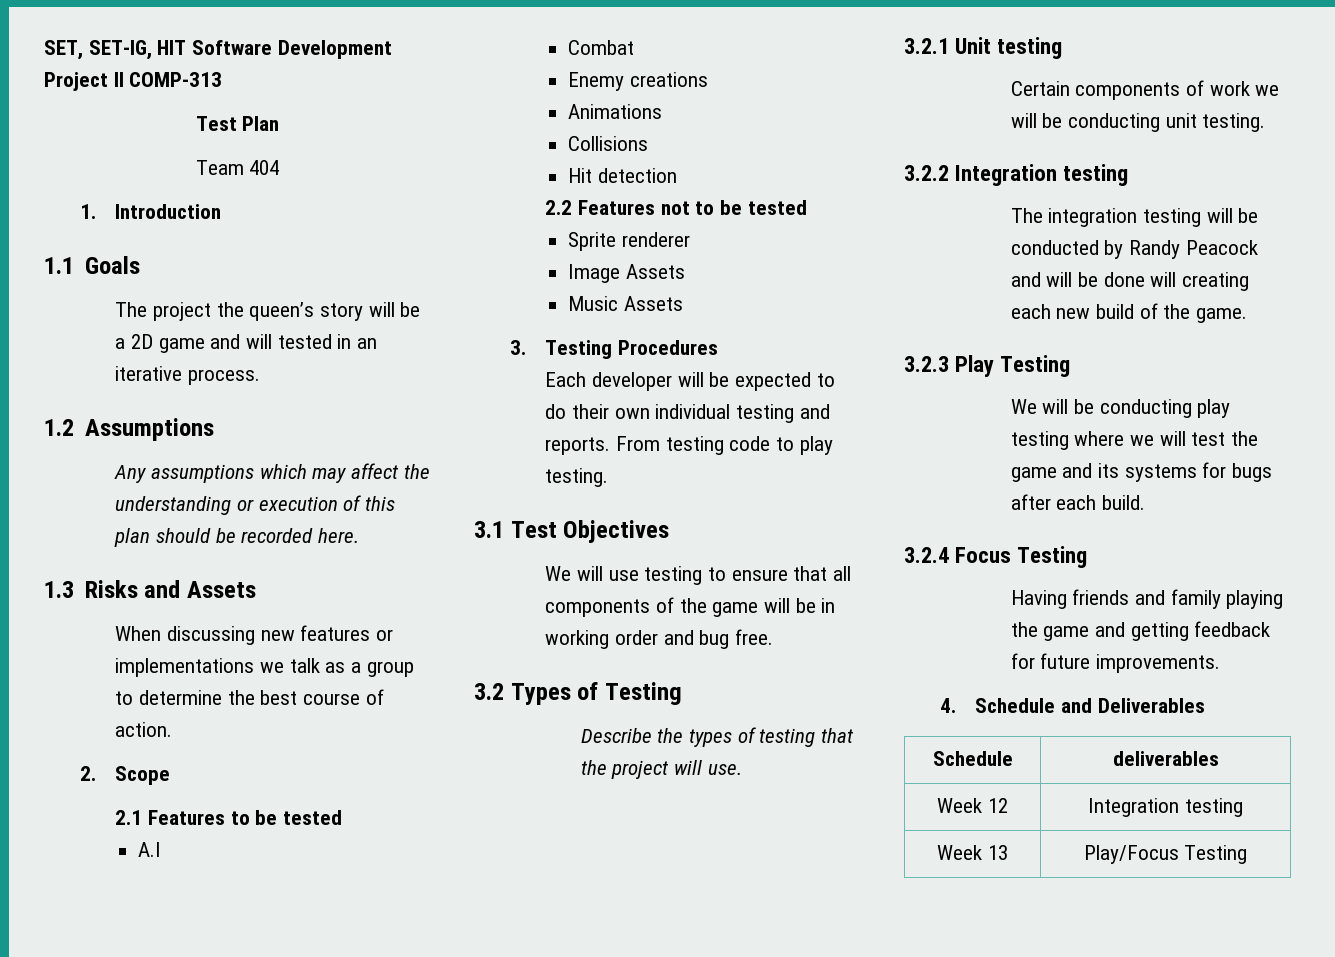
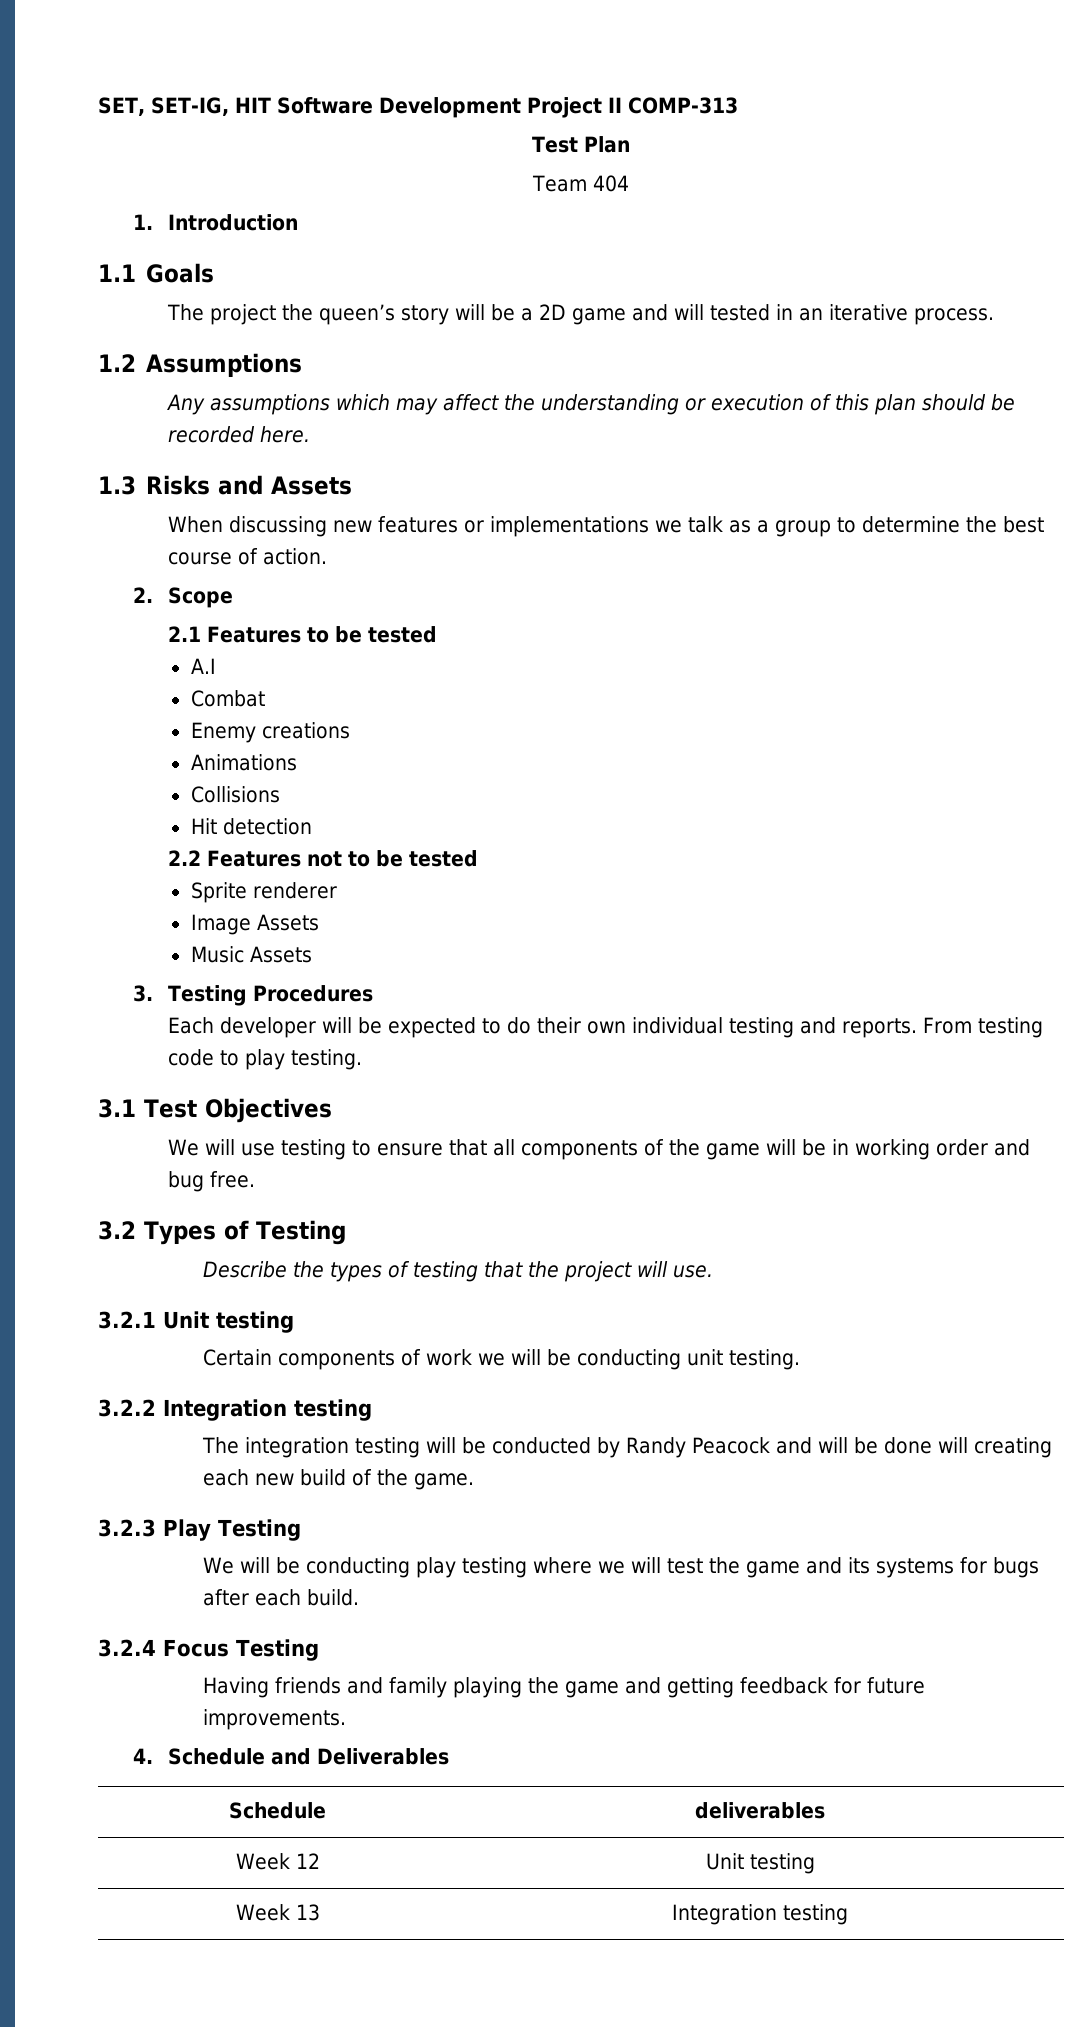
- Week 12 | Integration testing
+ Week 12 | Unit testing
- Week 13 | Play/Focus Testing
+ Week 13 | Integration testing

